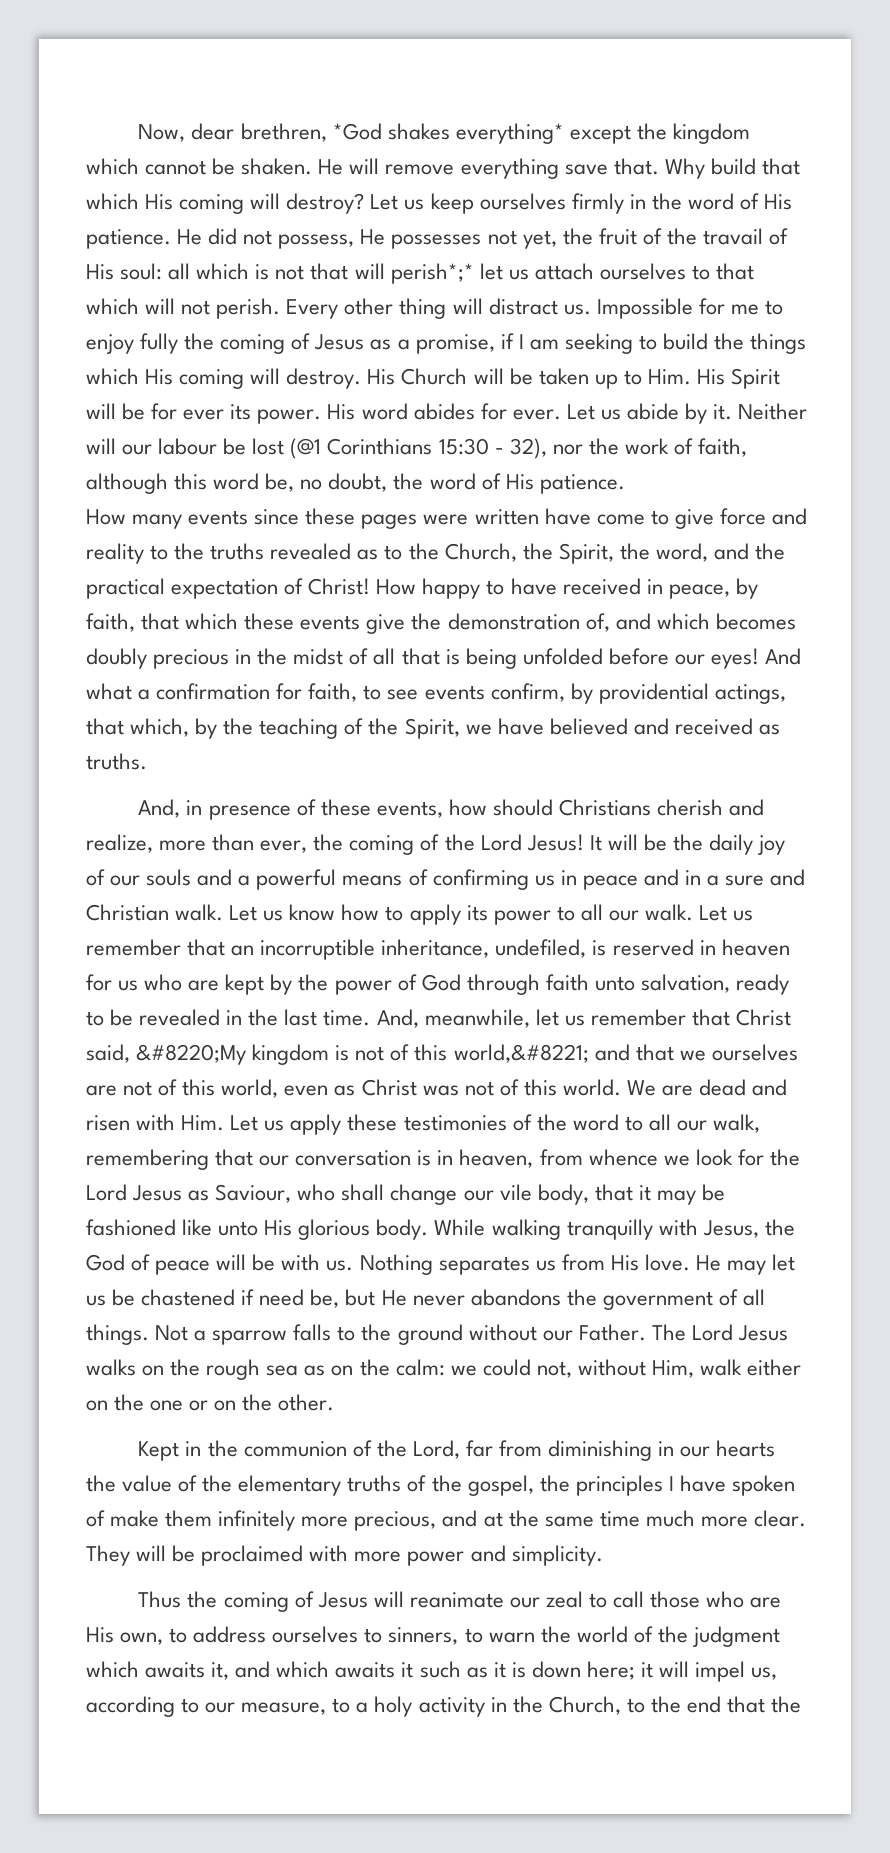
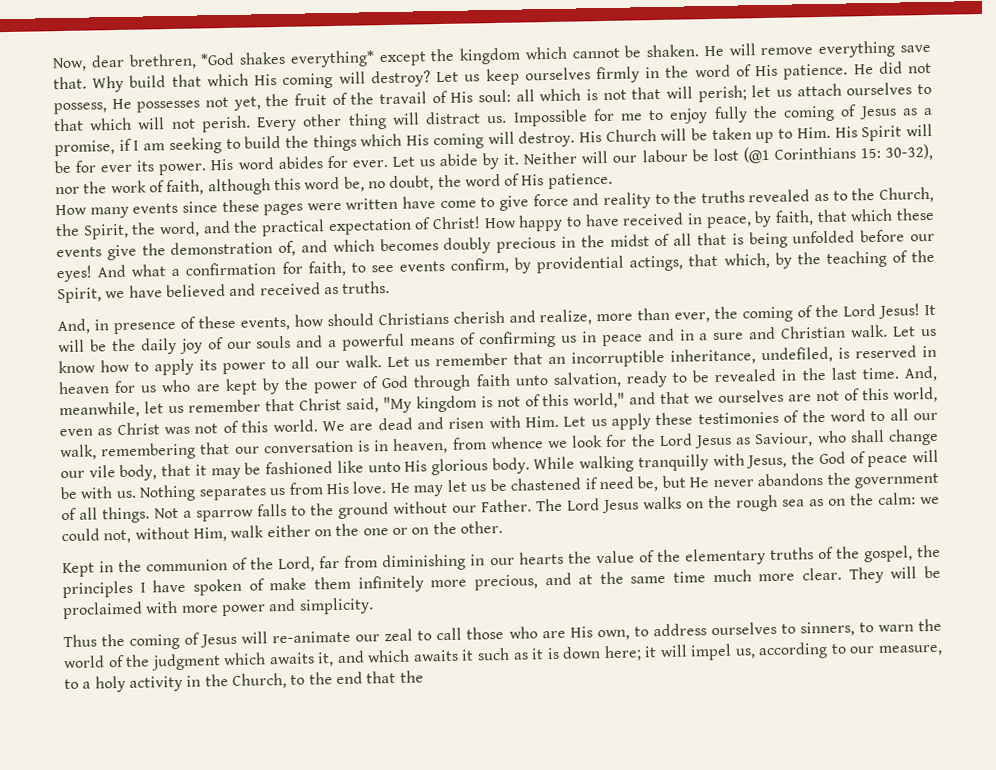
- He did not possess, He possesses not yet, the fruit of the travail of His soul: all which is not that will perish*;* let us attach ourselves to that which will not perish.
+ He did not possess, He possesses not yet, the fruit of the travail of His soul: all which is not that will perish; let us attach ourselves to that which will not perish.
- Neither will our labour be lost (@1 Corinthians 15:30 - 32), nor the work of faith, although this word be, no doubt, the word of His patience.
+ Neither will our labour be lost (@1 Corinthians 15: 30-32), nor the work of faith, although this word be, no doubt, the word of His patience.
- And, meanwhile, let us remember that Christ said, &#8220;My kingdom is not of this world,&#8221; and that we ourselves are not of this world, even as Christ was not of this world.
+ And, meanwhile, let us remember that Christ said, "My kingdom is not of this world," and that we ourselves are not of this world, even as Christ was not of this world.
- Thus the coming of Jesus will reanimate our zeal to call those who are His own, to address ourselves to sinners, to warn the world of the judgment which awaits it, and which awaits it such as it is down here; it will impel us, according to our measure, to a holy activity in the Church, to the end that the
+ Thus the coming of Jesus will re-animate our zeal to call those who are His own, to address ourselves to sinners, to warn the world of the judgment which awaits it, and which awaits it such as it is down here; it will impel us, according to our measure, to a holy activity in the Church, to the end that the

